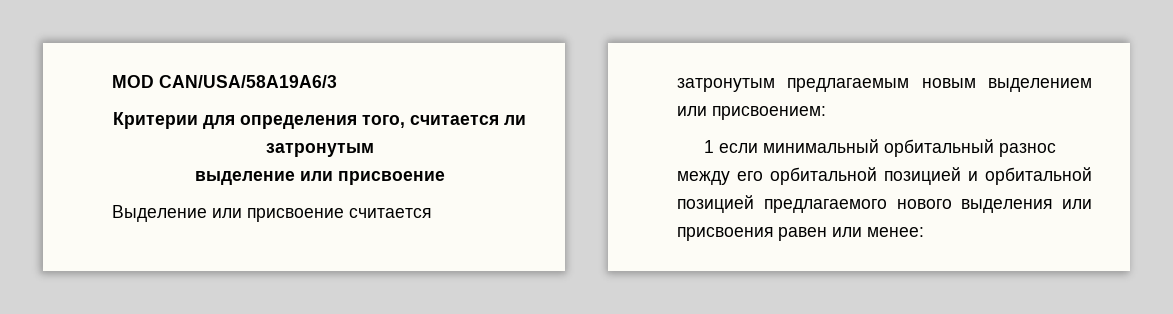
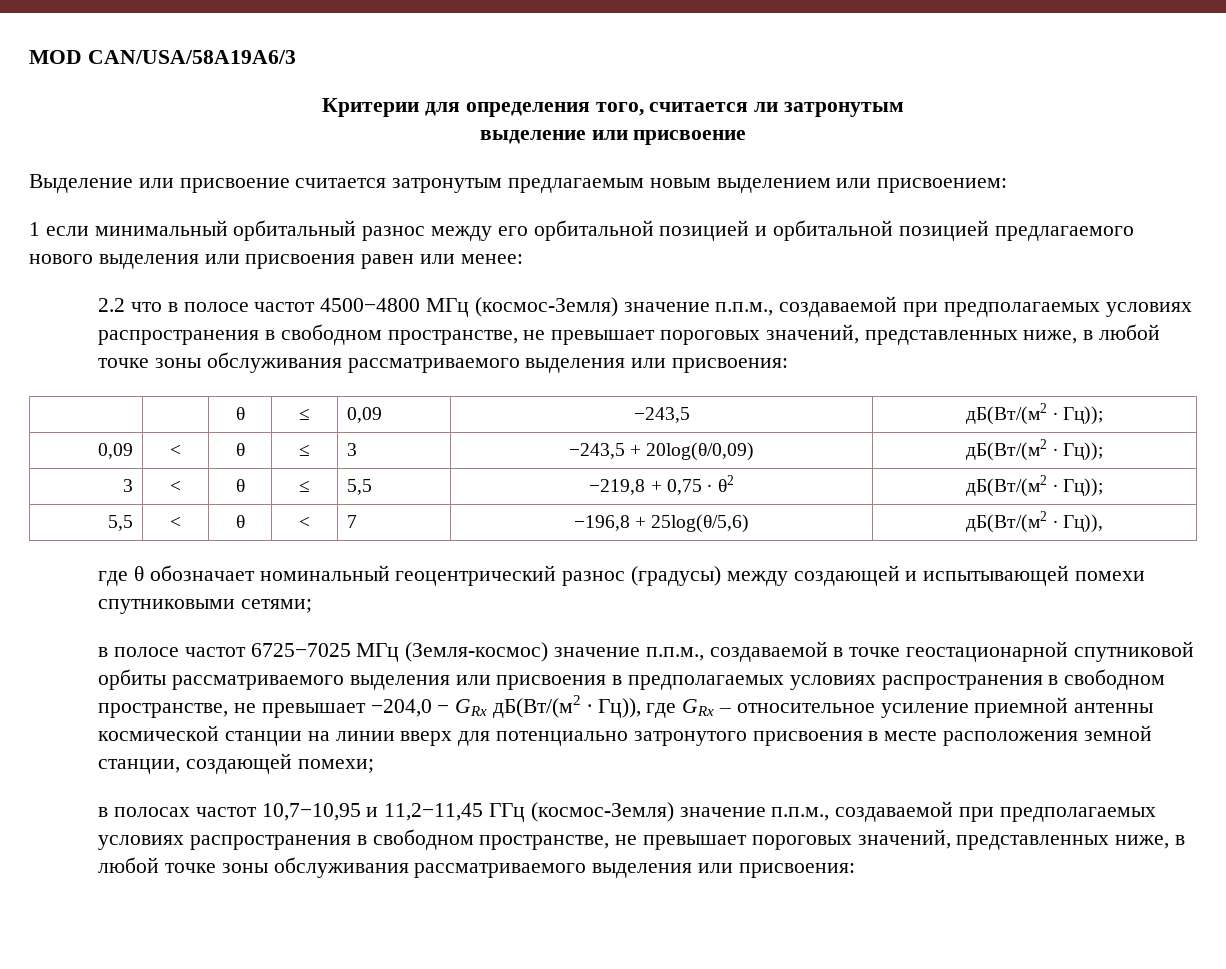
+ 2.2 что в полосе частот 4500−4800 МГц (космос-Земля) значение п.п.м., создаваемой при предполагаемых условиях распространения в свободном пространстве, не превышает пороговых значений, представленных ниже, в любой точке зоны обслуживания рассматриваемого выделения или присвоения:
+ | | θ | ≤ | 0,09 | −243,5 | дБ(Вт/(м2 ∙ Гц));
+ 0,09 | < | θ | ≤ | 3 | −243,5 + 20log(θ/0,09) | дБ(Вт/(м2 ∙ Гц));
+ 3 | < | θ | ≤ | 5,5 | −219,8 + 0,75 ∙ θ2 | дБ(Вт/(м2 ∙ Гц));
+ 5,5 | < | θ | < | 7 | −196,8 + 25log(θ/5,6) | дБ(Вт/(м2 ∙ Гц)),
+ где θ обозначает номинальный геоцентрический разнос (градусы) между создающей и испытывающей помехи спутниковыми сетями;
+ в полосе частот 6725−7025 МГц (Земля-космос) значение п.п.м., создаваемой в точке геостационарной спутниковой орбиты рассматриваемого выделения или присвоения в предполагаемых условиях распространения в свободном пространстве, не превышает −204,0 − GRx дБ(Вт/(м2 ∙ Гц)), где GRx – относительное усиление приемной антенны космической станции на линии вверх для потенциально затронутого присвоения в месте расположения земной станции, создающей помехи;
+ в полосах частот 10,7−10,95 и 11,2−11,45 ГГц (космос-Земля) значение п.п.м., создаваемой при предполагаемых условиях распространения в свободном пространстве, не превышает пороговых значений, представленных ниже, в любой точке зоны обслуживания рассматриваемого выделения или присвоения:

